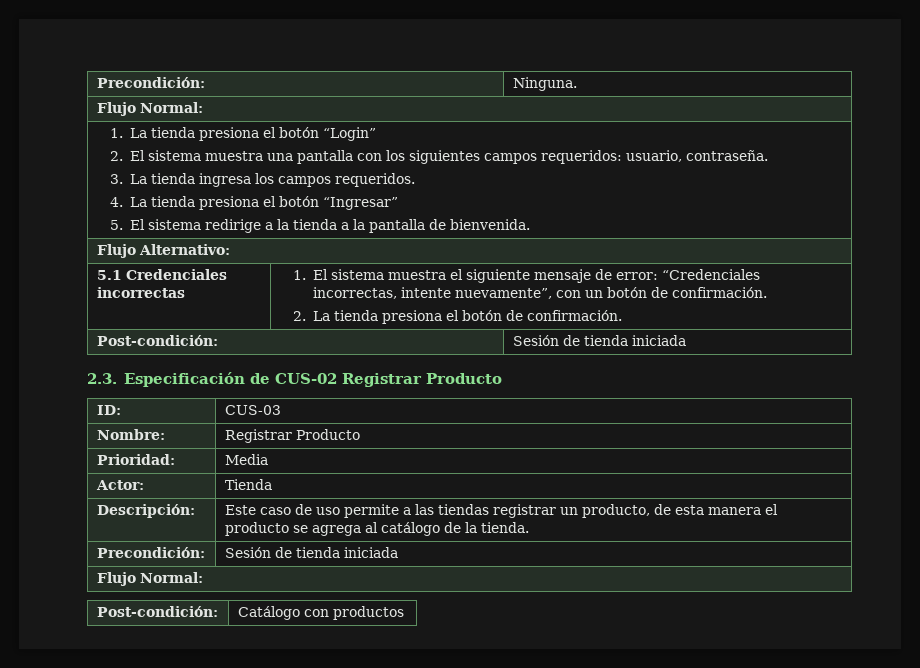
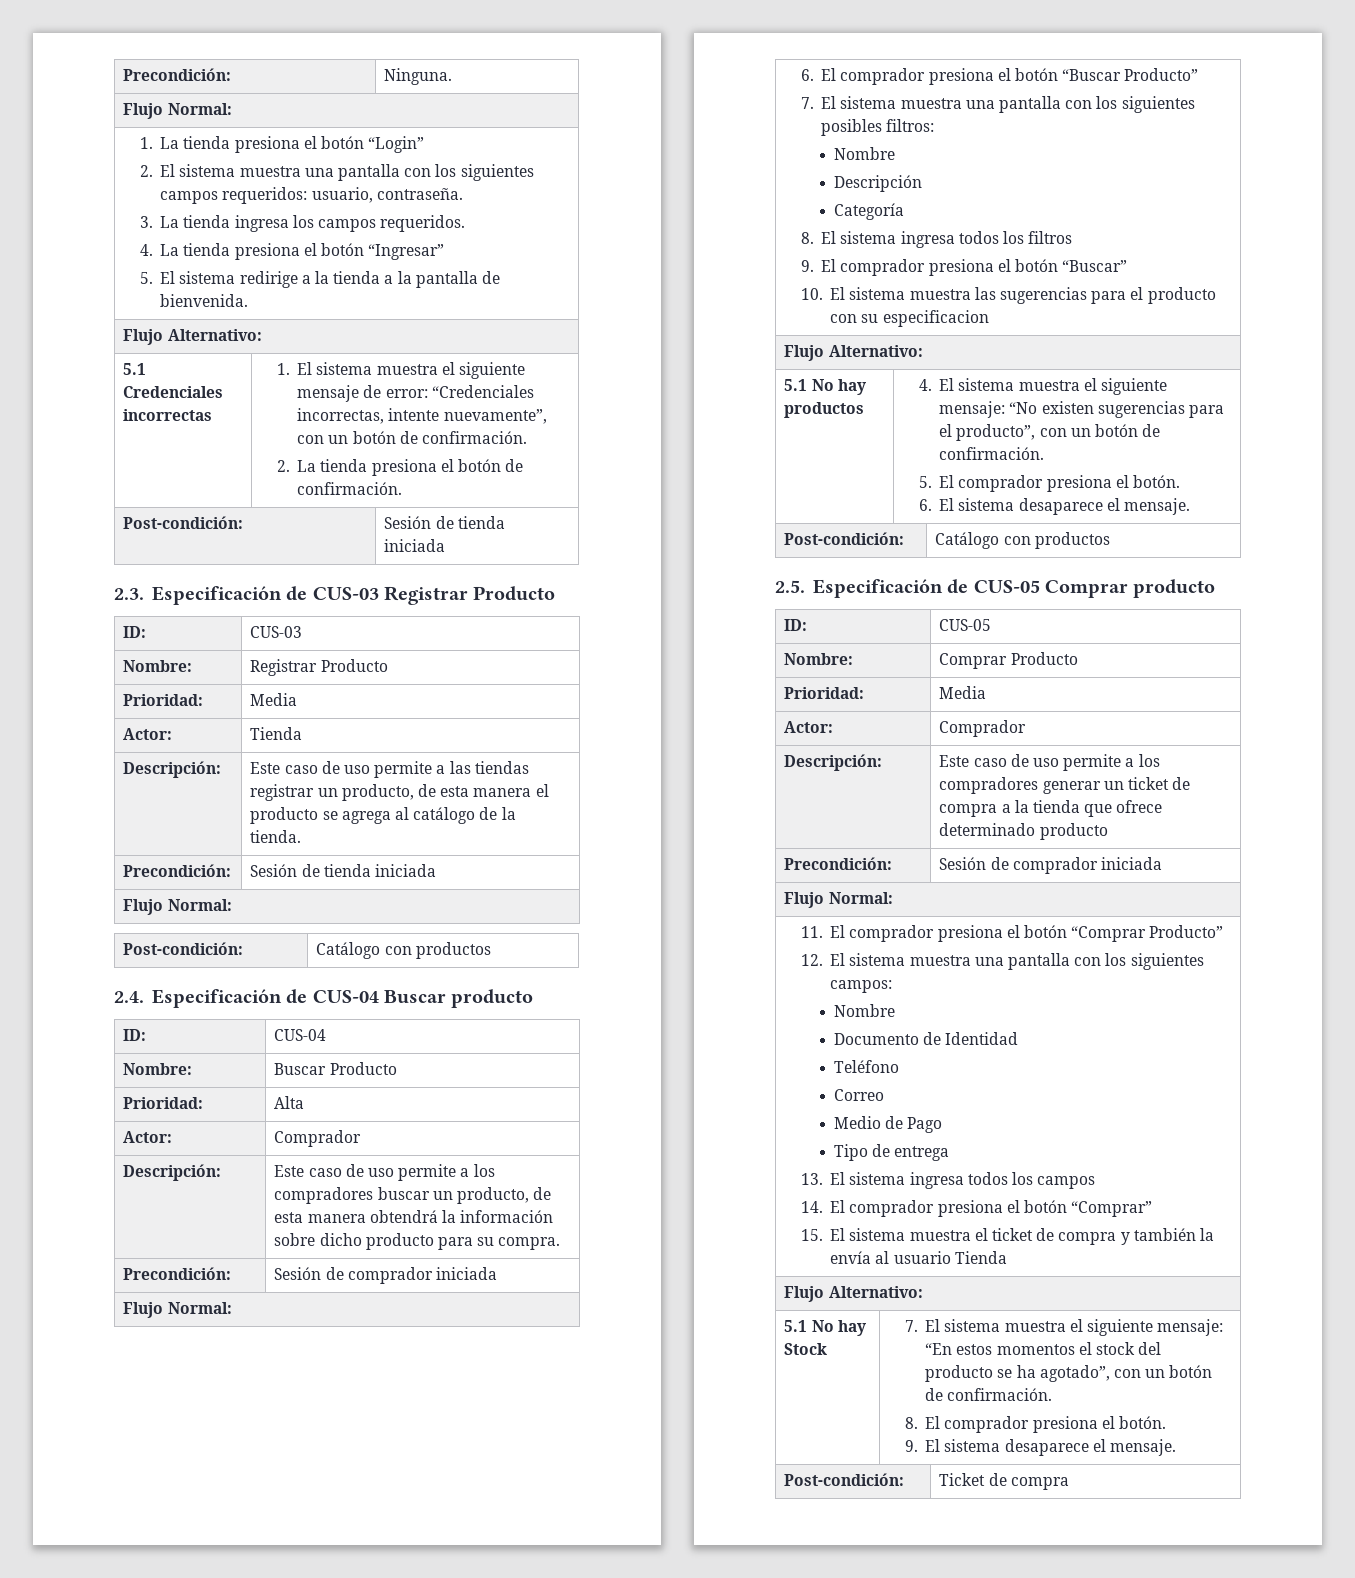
- 2.3. Especificación de CUS-02 Registrar Producto
+ 2.3. Especificación de CUS-03 Registrar Producto
+ 2.4. Especificación de CUS-04 Buscar producto
+ ID: | CUS-04
+ Nombre: | Buscar Producto
+ Prioridad: | Alta
+ Actor: | Comprador
+ Descripción: | Este caso de uso permite a los compradores buscar un producto, de esta manera obtendrá la información sobre dicho producto para su compra.
+ Precondición: | Sesión de comprador iniciada
+ Flujo Normal:
+ 6. El comprador presiona el botón “Buscar Producto”
+ 7. El sistema muestra una pantalla con los siguientes posibles filtros:
+ Nombre
+ Descripción
+ Categoría
+ 8. El sistema ingresa todos los filtros
+ 9. El comprador presiona el botón “Buscar”
+ 10. El sistema muestra las sugerencias para el producto con su especificacion
+ Flujo Alternativo:
+ 5.1 No hay productos | 4. El sistema muestra el siguiente mensaje: “No existen sugerencias para el producto”, con un botón de confirmación.
+ 5. El comprador presiona el botón.
+ 6. El sistema desaparece el mensaje.
+ Post-condición: | Catálogo con productos
+ 2.5. Especificación de CUS-05 Comprar producto
+ ID: | CUS-05
+ Nombre: | Comprar Producto
+ Prioridad: | Media
+ Actor: | Comprador
+ Descripción: | Este caso de uso permite a los compradores generar un ticket de compra a la tienda que ofrece determinado producto
+ Precondición: | Sesión de comprador iniciada
+ Flujo Normal:
+ 11. El comprador presiona el botón “Comprar Producto”
+ 12. El sistema muestra una pantalla con los siguientes campos:
+ Nombre
+ Documento de Identidad
+ Teléfono
+ Correo
+ Medio de Pago
+ Tipo de entrega
+ 13. El sistema ingresa todos los campos
+ 14. El comprador presiona el botón “Comprar”
+ 15. El sistema muestra el ticket de compra y también la envía al usuario Tienda
+ Flujo Alternativo:
+ 5.1 No hay Stock | 7. El sistema muestra el siguiente mensaje: “En estos momentos el stock del producto se ha agotado”, con un botón de confirmación.
+ 8. El comprador presiona el botón.
+ 9. El sistema desaparece el mensaje.
+ Post-condición: | Ticket de compra

